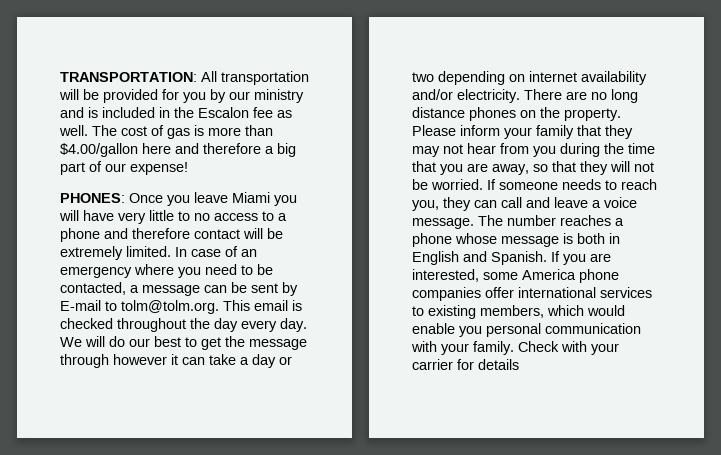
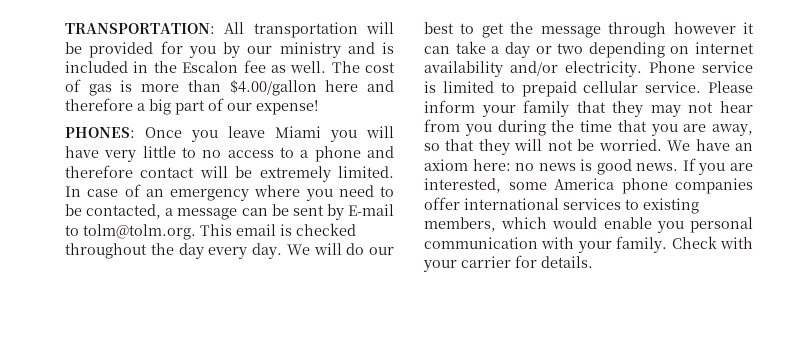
- There are no long distance phones on the property.
+ Phone service is limited to prepaid cellular service.
- If someone needs to reach you, they can call and leave a voice message. The number reaches a phone whose message is both in English and Spanish.
+ We have an axiom here: no news is good news.
- Check with your carrier for details
+ Check with your carrier for details.

